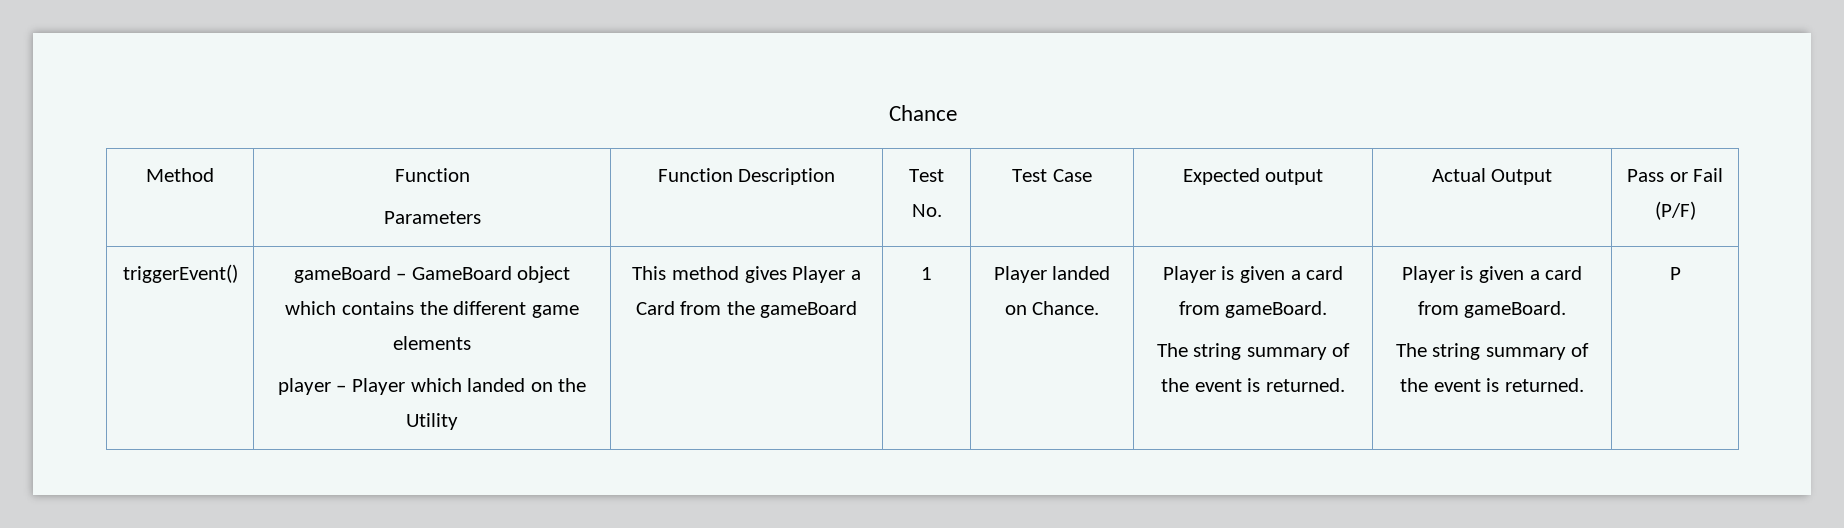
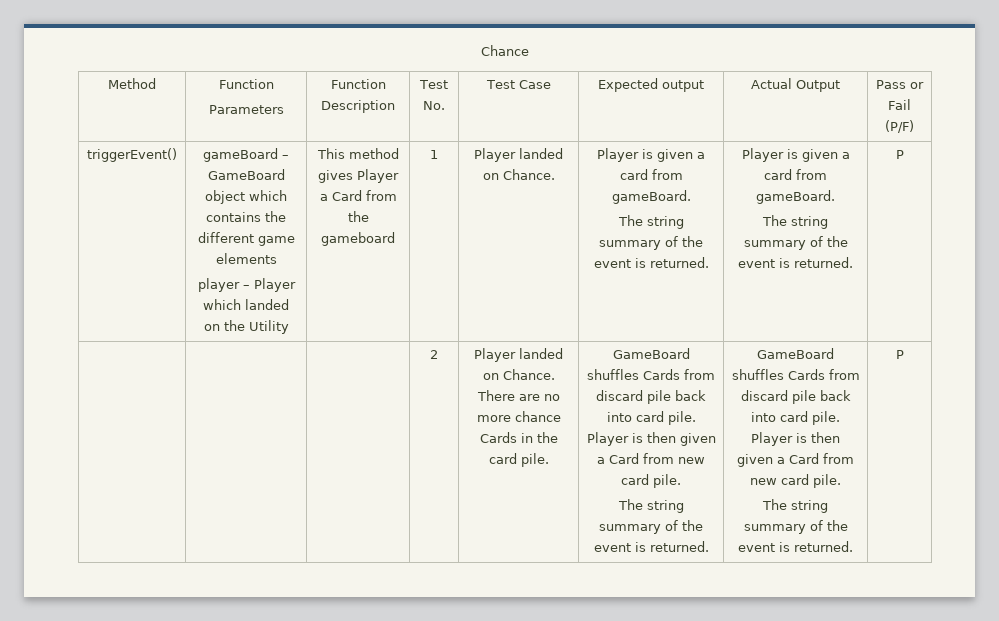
- This method gives Player a Card from the gameBoard
+ This method gives Player a Card from the gameboard
+ 2 | Player landed on Chance. There are no more chance Cards in the card pile. | GameBoard shuffles Cards from discard pile back into card pile. Player is then given a Card from new card pile.
+ The string summary of the event is returned. | GameBoard shuffles Cards from discard pile back into card pile. Player is then given a Card from new card pile.
+ The string summary of the event is returned. | P

